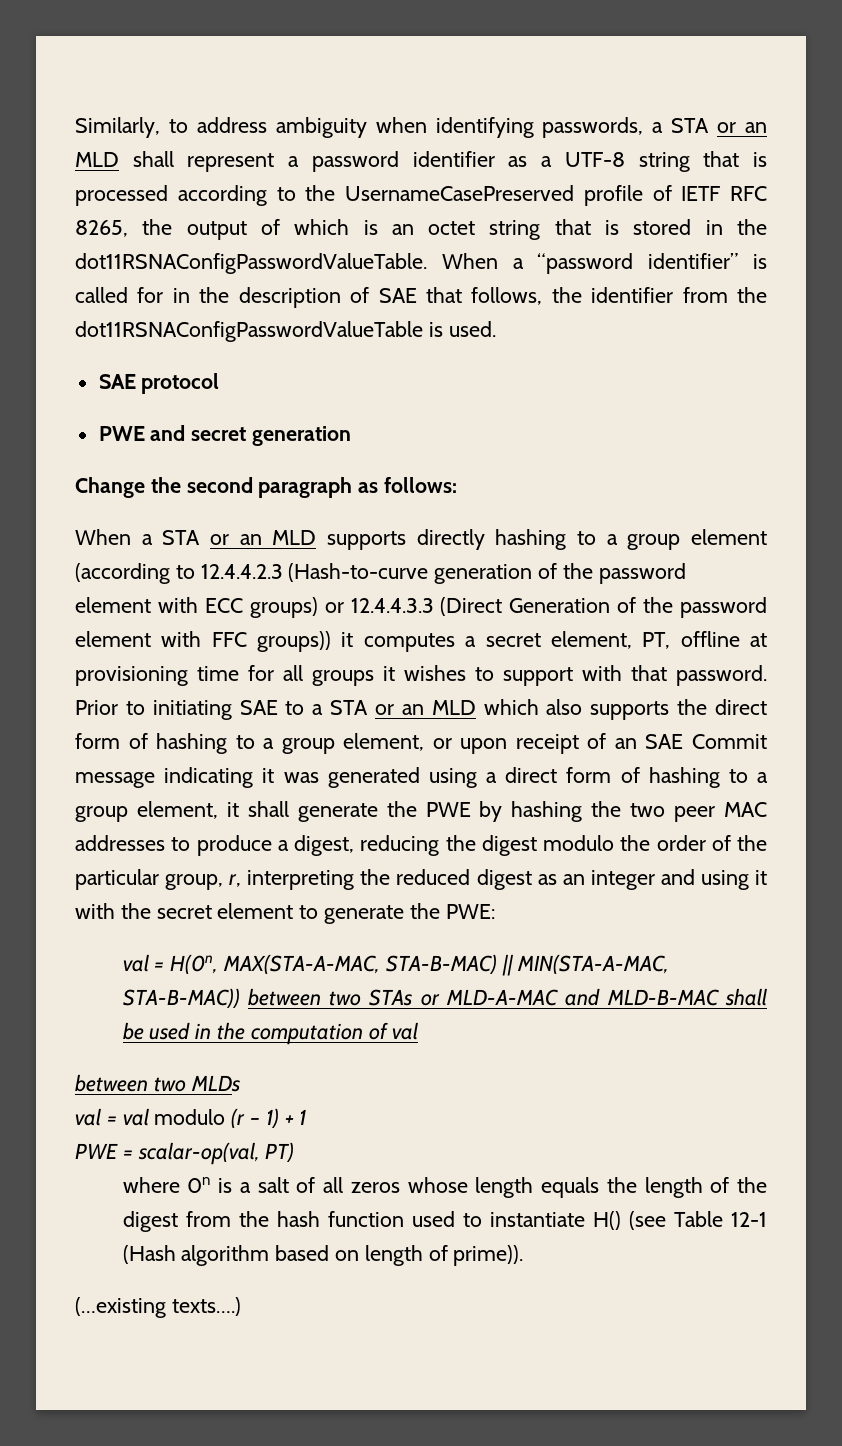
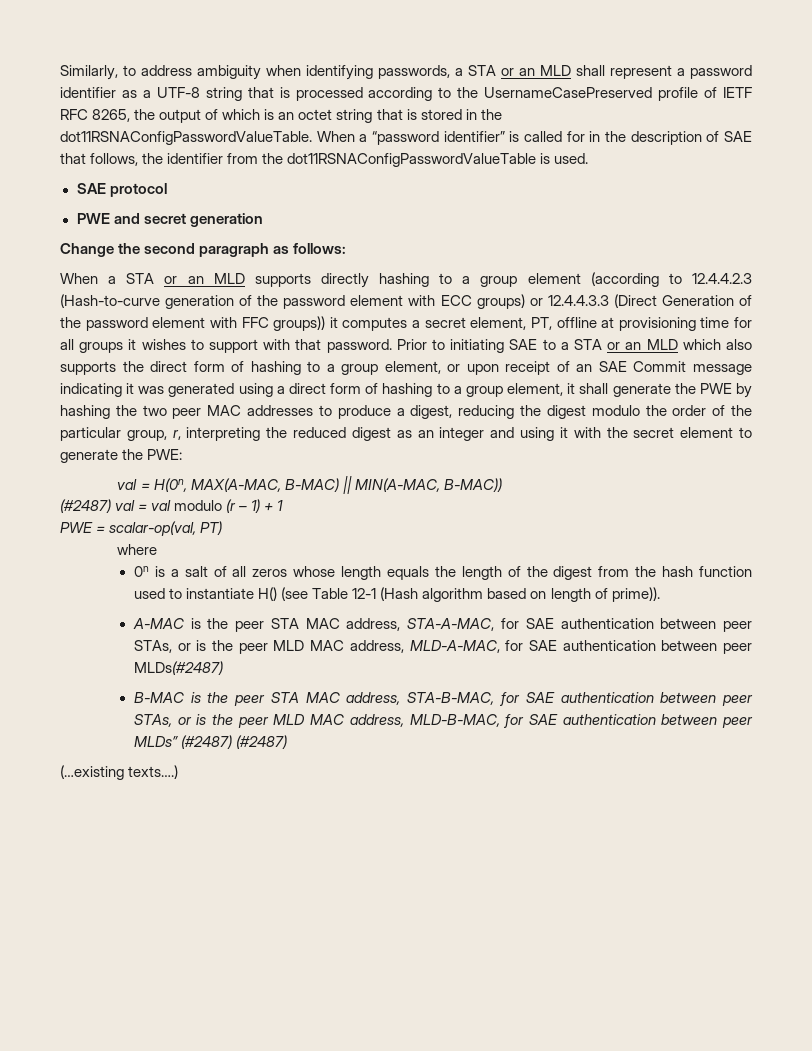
- val = H(0n, MAX(STA-A-MAC, STA-B-MAC) || MIN(STA-A-MAC, STA-B-MAC)) between two STAs or MLD-A-MAC and MLD-B-MAC shall be used in the computation of val
- between two MLDs
- val = val modulo (r – 1) + 1
+ val = H(0n, MAX(A-MAC, B-MAC) || MIN(A-MAC, B-MAC))
+ (#2487) val = val modulo (r – 1) + 1
- where 0n is a salt of all zeros whose length equals the length of the digest from the hash function used to instantiate H() (see Table 12-1 (Hash algorithm based on length of prime)).
+ where
+ 0n is a salt of all zeros whose length equals the length of the digest from the hash function used to instantiate H() (see Table 12-1 (Hash algorithm based on length of prime)).
+ A-MAC is the peer STA MAC address, STA-A-MAC, for SAE authentication between peer STAs, or is the peer MLD MAC address, MLD-A-MAC, for SAE authentication between peer MLDs(#2487)
+ B-MAC is the peer STA MAC address, STA-B-MAC, for SAE authentication between peer STAs, or is the peer MLD MAC address, MLD-B-MAC, for SAE authentication between peer MLDs” (#2487) (#2487)

